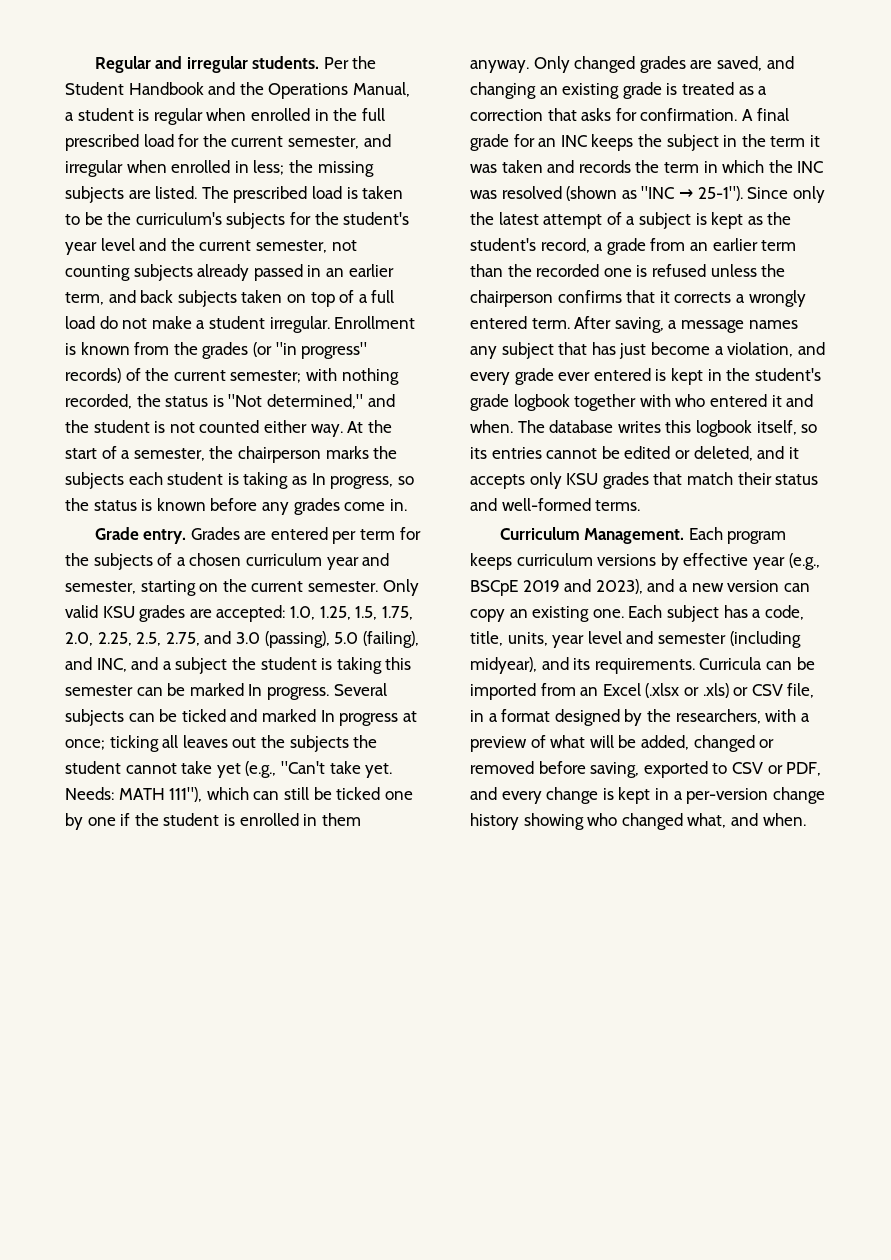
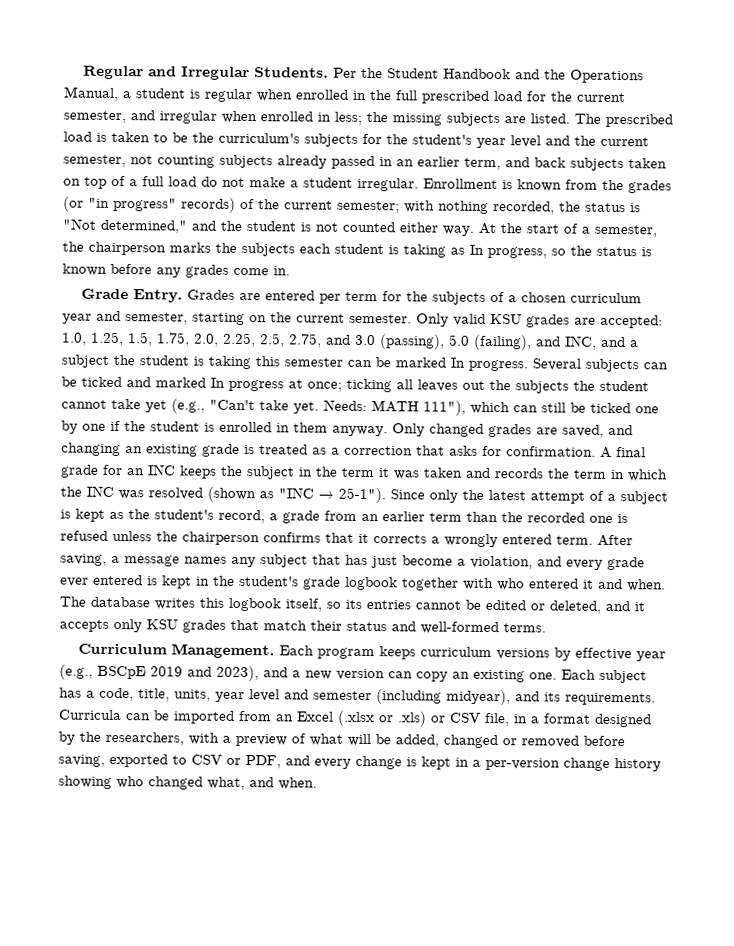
- Regular and irregular students.
+ Regular and Irregular Students.
- Grade entry.
+ Grade Entry.

